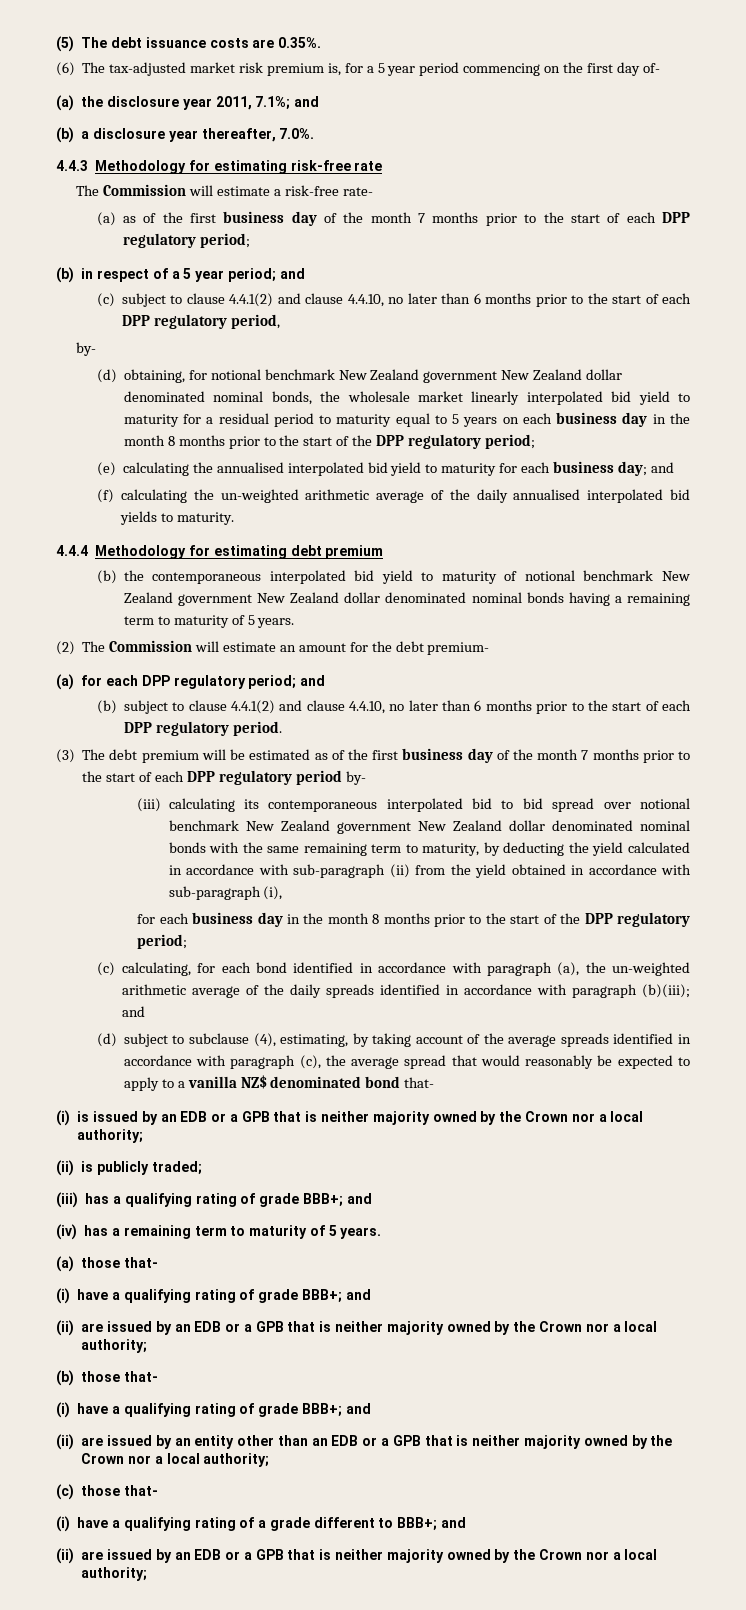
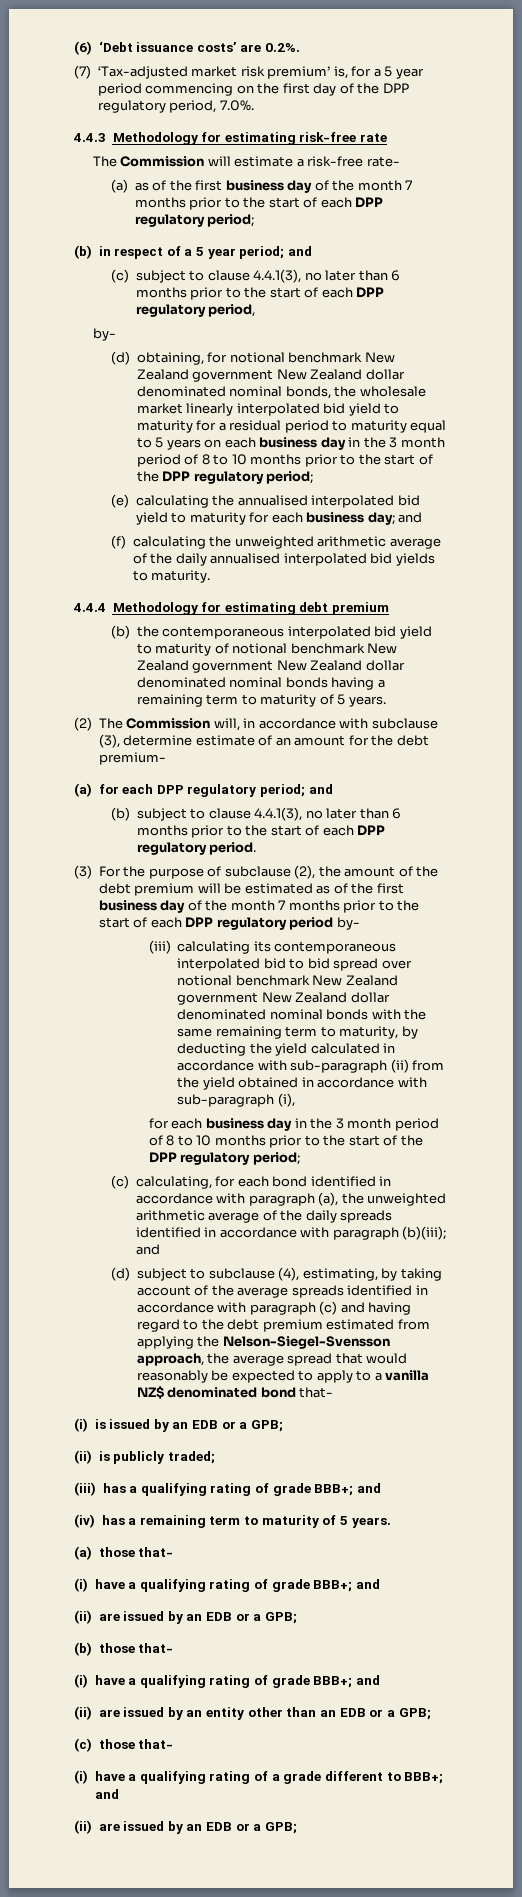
- (5) The debt issuance costs are 0.35%.
- (6) The tax-adjusted market risk premium is, for a 5 year period commencing on the first day of-
- (a) the disclosure year 2011, 7.1%; and
- (b) a disclosure year thereafter, 7.0%.
+ (6) ‘Debt issuance costs’ are 0.2%.
+ (7) ‘Tax-adjusted market risk premium’ is, for a 5 year period commencing on the first day of the DPP regulatory period, 7.0%.
- (c) subject to clause 4.4.1(2) and clause 4.4.10, no later than 6 months prior to the start of each DPP regulatory period,
+ (c) subject to clause 4.4.1(3), no later than 6 months prior to the start of each DPP regulatory period,
- (d) obtaining, for notional benchmark New Zealand government New Zealand dollar denominated nominal bonds, the wholesale market linearly interpolated bid yield to maturity for a residual period to maturity equal to 5 years on each business day in the month 8 months prior to the start of the DPP regulatory period;
+ (d) obtaining, for notional benchmark New Zealand government New Zealand dollar denominated nominal bonds, the wholesale market linearly interpolated bid yield to maturity for a residual period to maturity equal to 5 years on each business day in the 3 month period of 8 to 10 months prior to the start of the DPP regulatory period;
- (f) calculating the un-weighted arithmetic average of the daily annualised interpolated bid yields to maturity.
+ (f) calculating the unweighted arithmetic average of the daily annualised interpolated bid yields to maturity.
- (2) The Commission will estimate an amount for the debt premium-
+ (2) The Commission will, in accordance with subclause (3), determine estimate of an amount for the debt premium-
- (b) subject to clause 4.4.1(2) and clause 4.4.10, no later than 6 months prior to the start of each DPP regulatory period.
+ (b) subject to clause 4.4.1(3), no later than 6 months prior to the start of each DPP regulatory period.
- (3) The debt premium will be estimated as of the first business day of the month 7 months prior to the start of each DPP regulatory period by-
+ (3) For the purpose of subclause (2), the amount of the debt premium will be estimated as of the first business day of the month 7 months prior to the start of each DPP regulatory period by-
- for each business day in the month 8 months prior to the start of the DPP regulatory period;
+ for each business day in the 3 month period of 8 to 10 months prior to the start of the DPP regulatory period;
- (c) calculating, for each bond identified in accordance with paragraph (a), the un-weighted arithmetic average of the daily spreads identified in accordance with paragraph (b)(iii); and
+ (c) calculating, for each bond identified in accordance with paragraph (a), the unweighted arithmetic average of the daily spreads identified in accordance with paragraph (b)(iii); and
- (d) subject to subclause (4), estimating, by taking account of the average spreads identified in accordance with paragraph (c), the average spread that would reasonably be expected to apply to a vanilla NZ$ denominated bond that-
+ (d) subject to subclause (4), estimating, by taking account of the average spreads identified in accordance with paragraph (c) and having regard to the debt premium estimated from applying the Nelson-Siegel-Svensson approach, the average spread that would reasonably be expected to apply to a vanilla NZ$ denominated bond that-
- (i) is issued by an EDB or a GPB that is neither majority owned by the Crown nor a local authority;
+ (i) is issued by an EDB or a GPB;
  (a) those that-
  (i) have a qualifying rating of grade BBB+; and
- (ii) are issued by an EDB or a GPB that is neither majority owned by the Crown nor a local authority;
+ (ii) are issued by an EDB or a GPB;
- (ii) are issued by an entity other than an EDB or a GPB that is neither majority owned by the Crown nor a local authority;
+ (ii) are issued by an entity other than an EDB or a GPB;
  (i) have a qualifying rating of a grade different to BBB+; and
- (ii) are issued by an EDB or a GPB that is neither majority owned by the Crown nor a local authority;
+ (ii) are issued by an EDB or a GPB;

